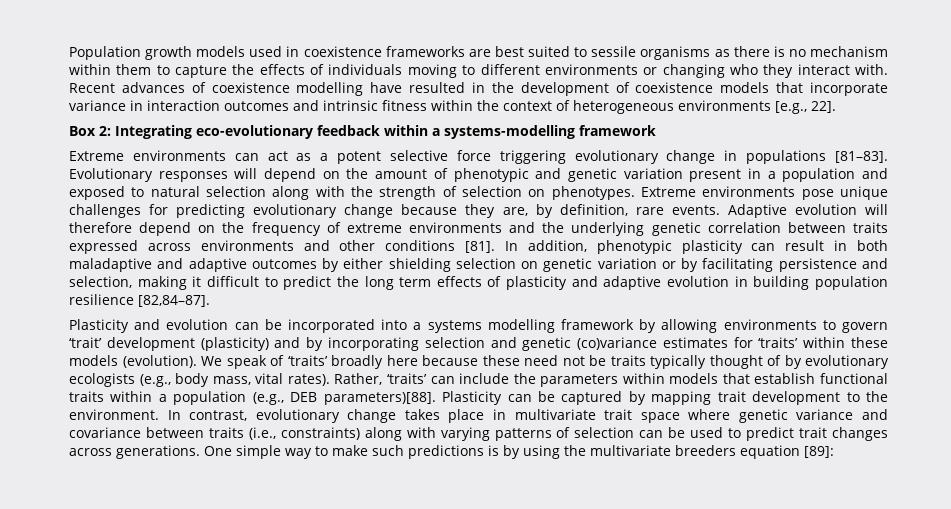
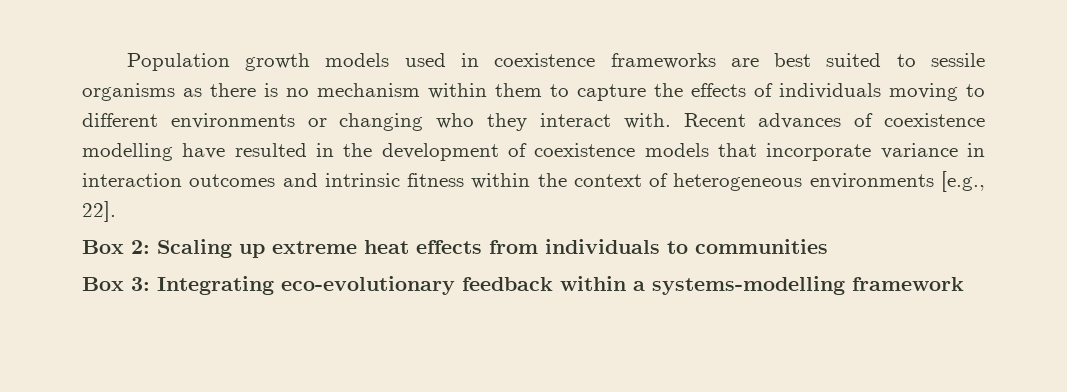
- Box 2: Integrating eco-evolutionary feedback within a systems-modelling framework
+ Box 2: Scaling up extreme heat effects from individuals to communities
+ Box 3: Integrating eco-evolutionary feedback within a systems-modelling framework
- Extreme environments can act as a potent selective force triggering evolutionary change in populations [81–83]. Evolutionary responses will depend on the amount of phenotypic and genetic variation present in a population and exposed to natural selection along with the strength of selection on phenotypes. Extreme environments pose unique challenges for predicting evolutionary change because they are, by definition, rare events. Adaptive evolution will therefore depend on the frequency of extreme environments and the underlying genetic correlation between traits expressed across environments and other conditions [81]. In addition, phenotypic plasticity can result in both maladaptive and adaptive outcomes by either shielding selection on genetic variation or by facilitating persistence and selection, making it difficult to predict the long term effects of plasticity and adaptive evolution in building population resilience [82,84–87].
- Plasticity and evolution can be incorporated into a systems modelling framework by allowing environments to govern ‘trait’ development (plasticity) and by incorporating selection and genetic (co)variance estimates for ‘traits’ within these models (evolution). We speak of ‘traits’ broadly here because these need not be traits typically thought of by evolutionary ecologists (e.g., body mass, vital rates). Rather, ‘traits’ can include the parameters within models that establish functional traits within a population (e.g., DEB parameters)[88]. Plasticity can be captured by mapping trait development to the environment. In contrast, evolutionary change takes place in multivariate trait space where genetic variance and covariance between traits (i.e., constraints) along with varying patterns of selection can be used to predict trait changes across generations. One simple way to make such predictions is by using the multivariate breeders equation [89]:

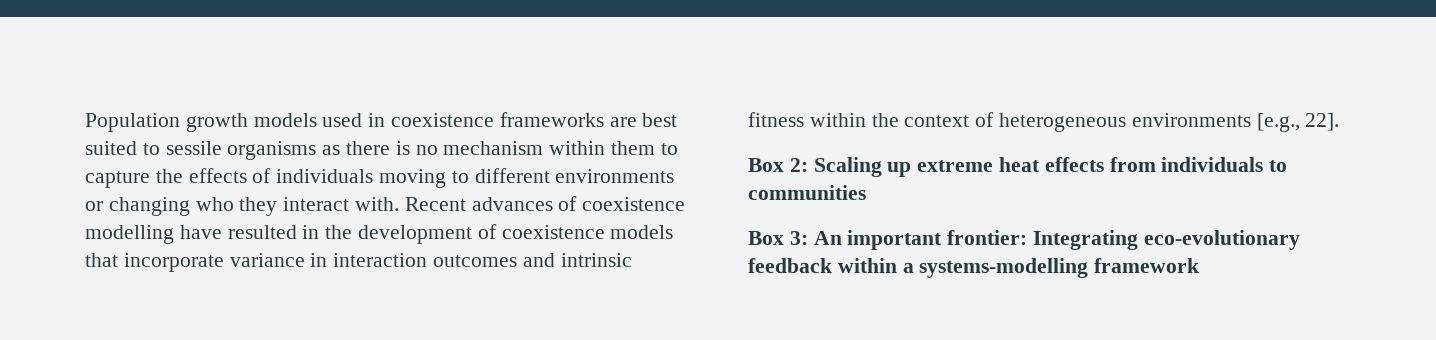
- Box 3: Integrating eco-evolutionary feedback within a systems-modelling framework
+ Box 3: An important frontier: Integrating eco-evolutionary feedback within a systems-modelling framework

